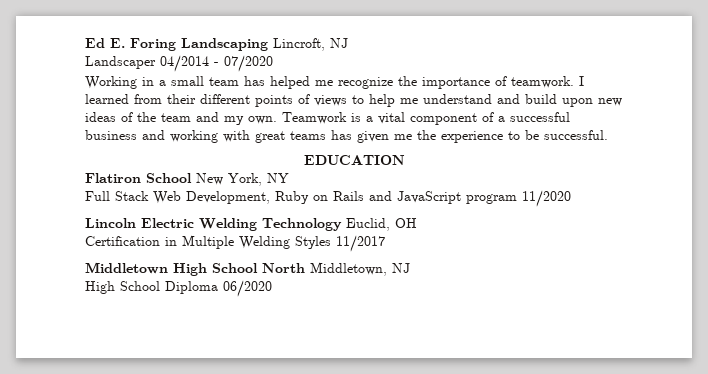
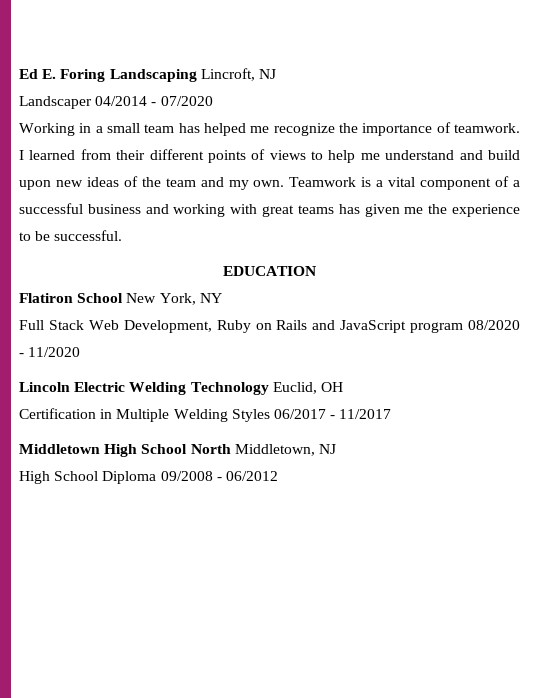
- Full Stack Web Development, Ruby on Rails and JavaScript program 11/2020
+ Full Stack Web Development, Ruby on Rails and JavaScript program 08/2020 - 11/2020
- Certification in Multiple Welding Styles 11/2017
+ Certification in Multiple Welding Styles 06/2017 - 11/2017
- High School Diploma 06/2020
+ High School Diploma 09/2008 - 06/2012

